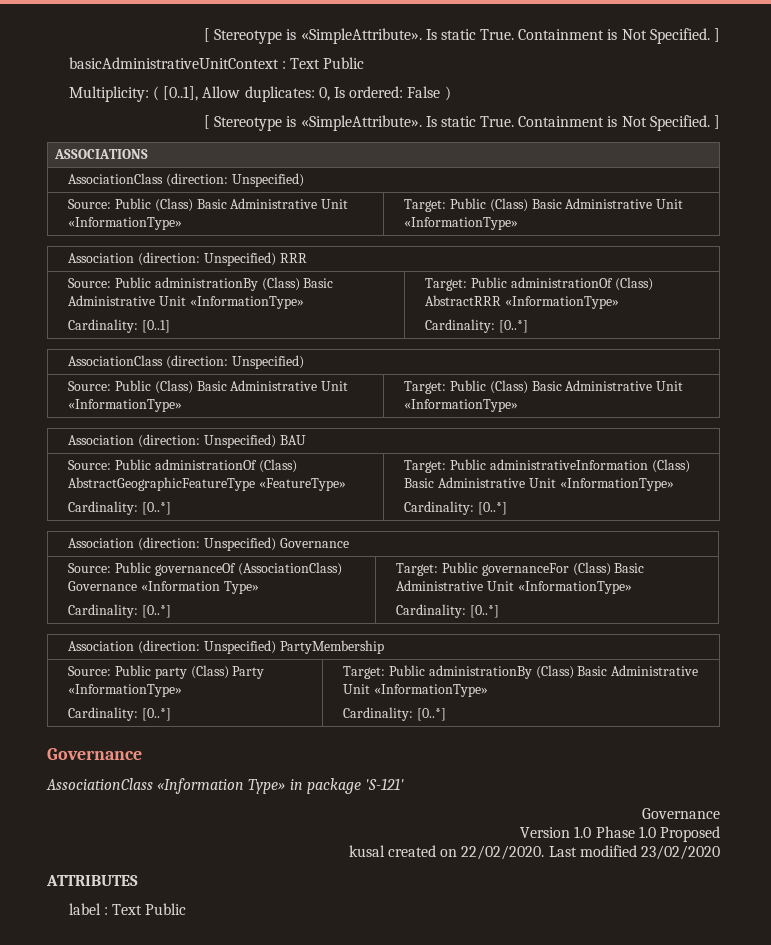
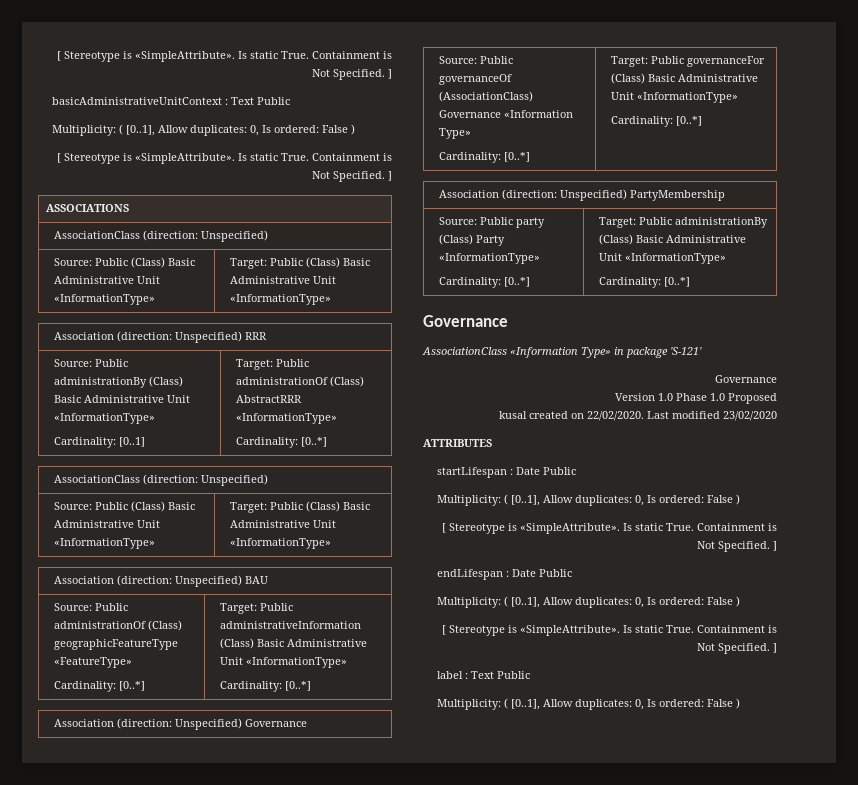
- Source: Public administrationOf (Class) AbstractGeographicFeatureType «FeatureType»
+ Source: Public administrationOf (Class) geographicFeatureType «FeatureType»
+ startLifespan : Date Public
+ Multiplicity: ( [0..1], Allow duplicates: 0, Is ordered: False )
+ [ Stereotype is «SimpleAttribute». Is static True. Containment is Not Specified. ]
+ endLifespan : Date Public
+ Multiplicity: ( [0..1], Allow duplicates: 0, Is ordered: False )
+ [ Stereotype is «SimpleAttribute». Is static True. Containment is Not Specified. ]
  label : Text Public
+ Multiplicity: ( [0..1], Allow duplicates: 0, Is ordered: False )

